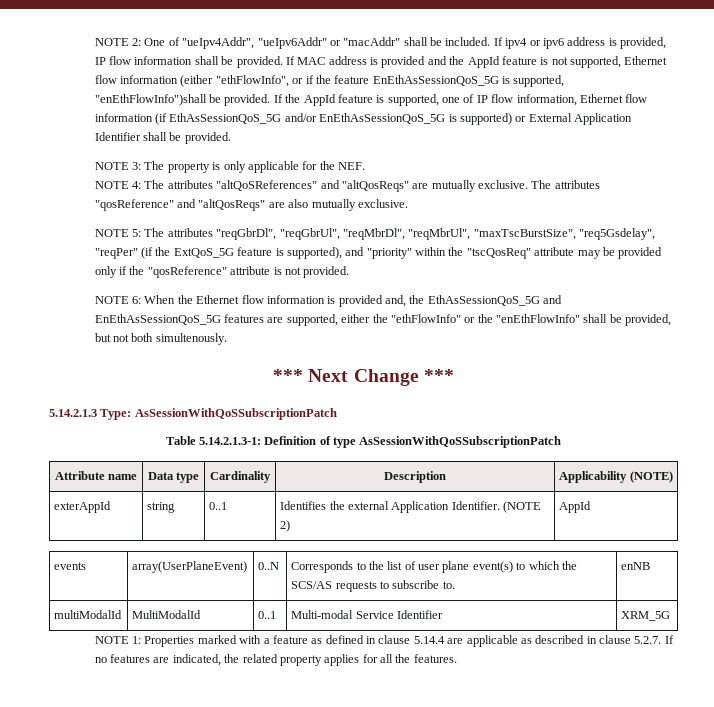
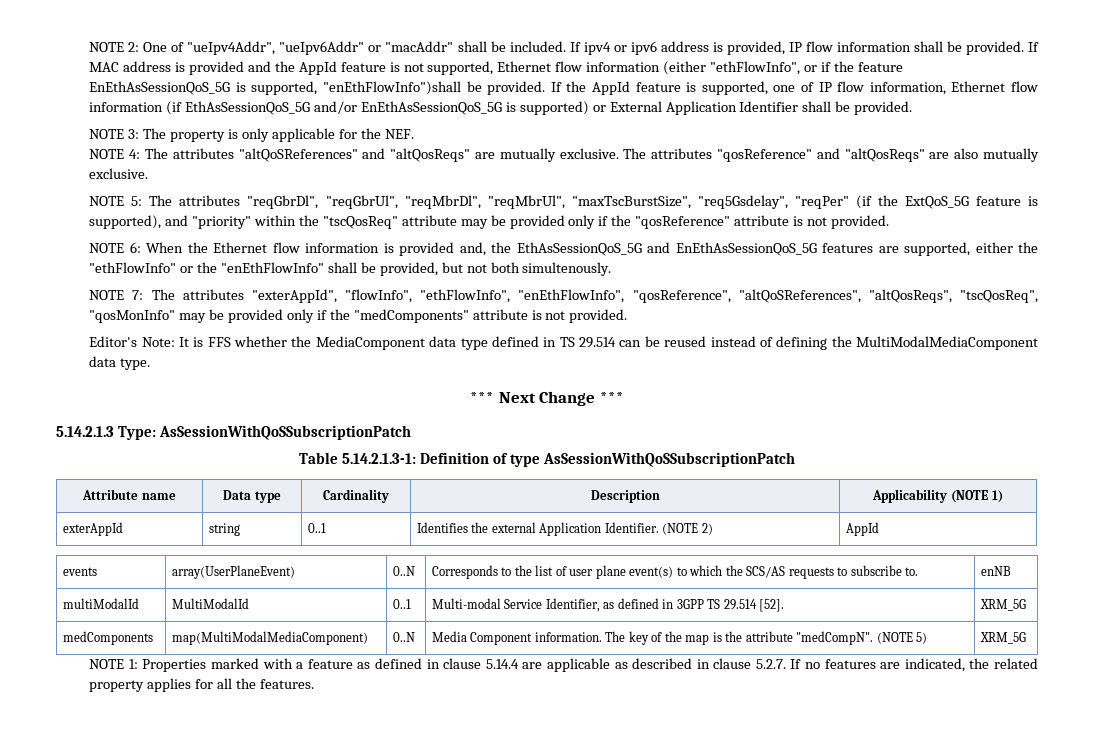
+ NOTE 7: The attributes "exterAppId", "flowInfo", "ethFlowInfo", "enEthFlowInfo", "qosReference", "altQoSReferences", "altQosReqs", "tscQosReq", "qosMonInfo" may be provided only if the "medComponents" attribute is not provided.
+ Editor's Note: It is FFS whether the MediaComponent data type defined in TS 29.514 can be reused instead of defining the MultiModalMediaComponent data type.
- Attribute name | Data type | Cardinality | Description | Applicability (NOTE)
+ Attribute name | Data type | Cardinality | Description | Applicability (NOTE 1)
- multiModalId | MultiModalId | 0..1 | Multi-modal Service Identifier | XRM_5G
+ multiModalId | MultiModalId | 0..1 | Multi-modal Service Identifier, as defined in 3GPP TS 29.514 [52]. | XRM_5G
+ medComponents | map(MultiModalMediaComponent) | 0..N | Media Component information. The key of the map is the attribute "medCompN". (NOTE 5) | XRM_5G

